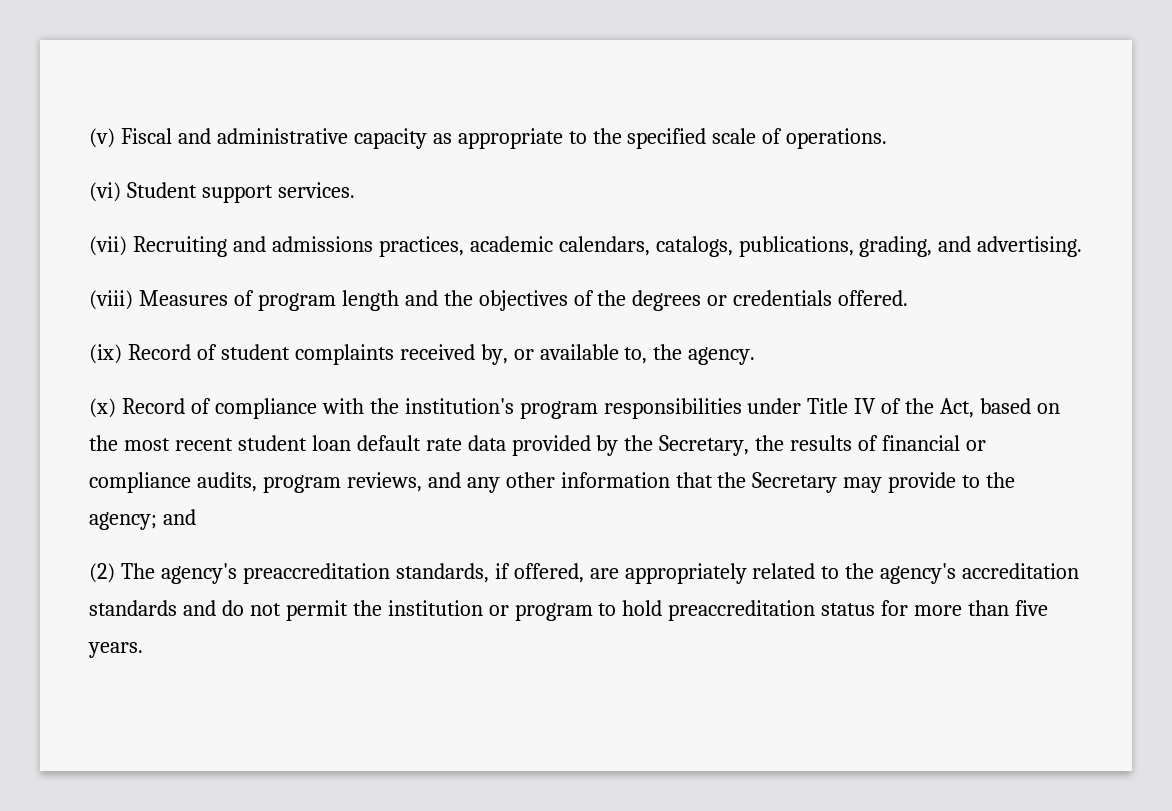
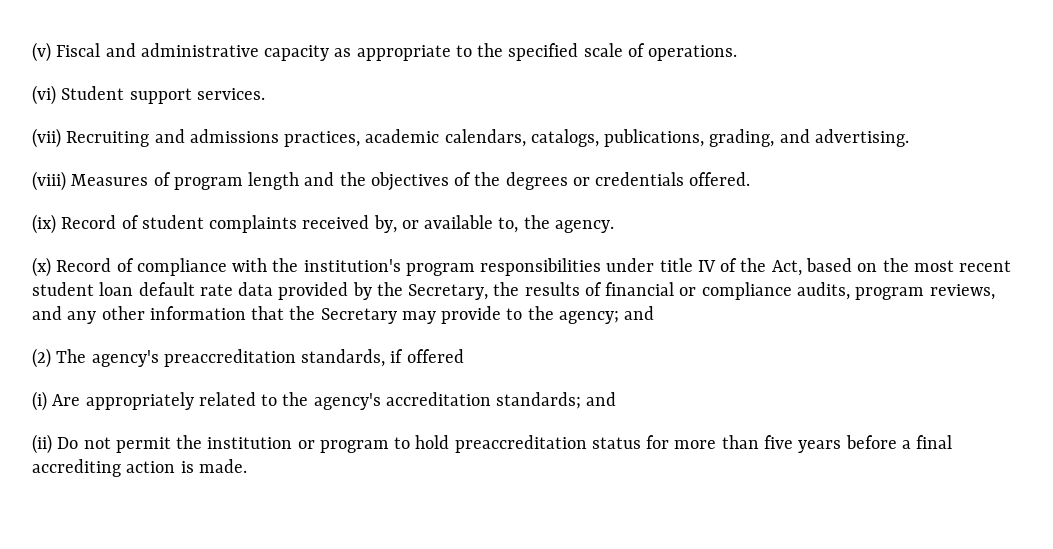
- (x) Record of compliance with the institution's program responsibilities under Title IV of the Act, based on the most recent student loan default rate data provided by the Secretary, the results of financial or compliance audits, program reviews, and any other information that the Secretary may provide to the agency; and
+ (x) Record of compliance with the institution's program responsibilities under title IV of the Act, based on the most recent student loan default rate data provided by the Secretary, the results of financial or compliance audits, program reviews, and any other information that the Secretary may provide to the agency; and
- (2) The agency's preaccreditation standards, if offered, are appropriately related to the agency's accreditation standards and do not permit the institution or program to hold preaccreditation status for more than five years.
+ (2) The agency's preaccreditation standards, if offered
+ (i) Are appropriately related to the agency's accreditation standards; and
+ (ii) Do not permit the institution or program to hold preaccreditation status for more than five years before a final accrediting action is made.

